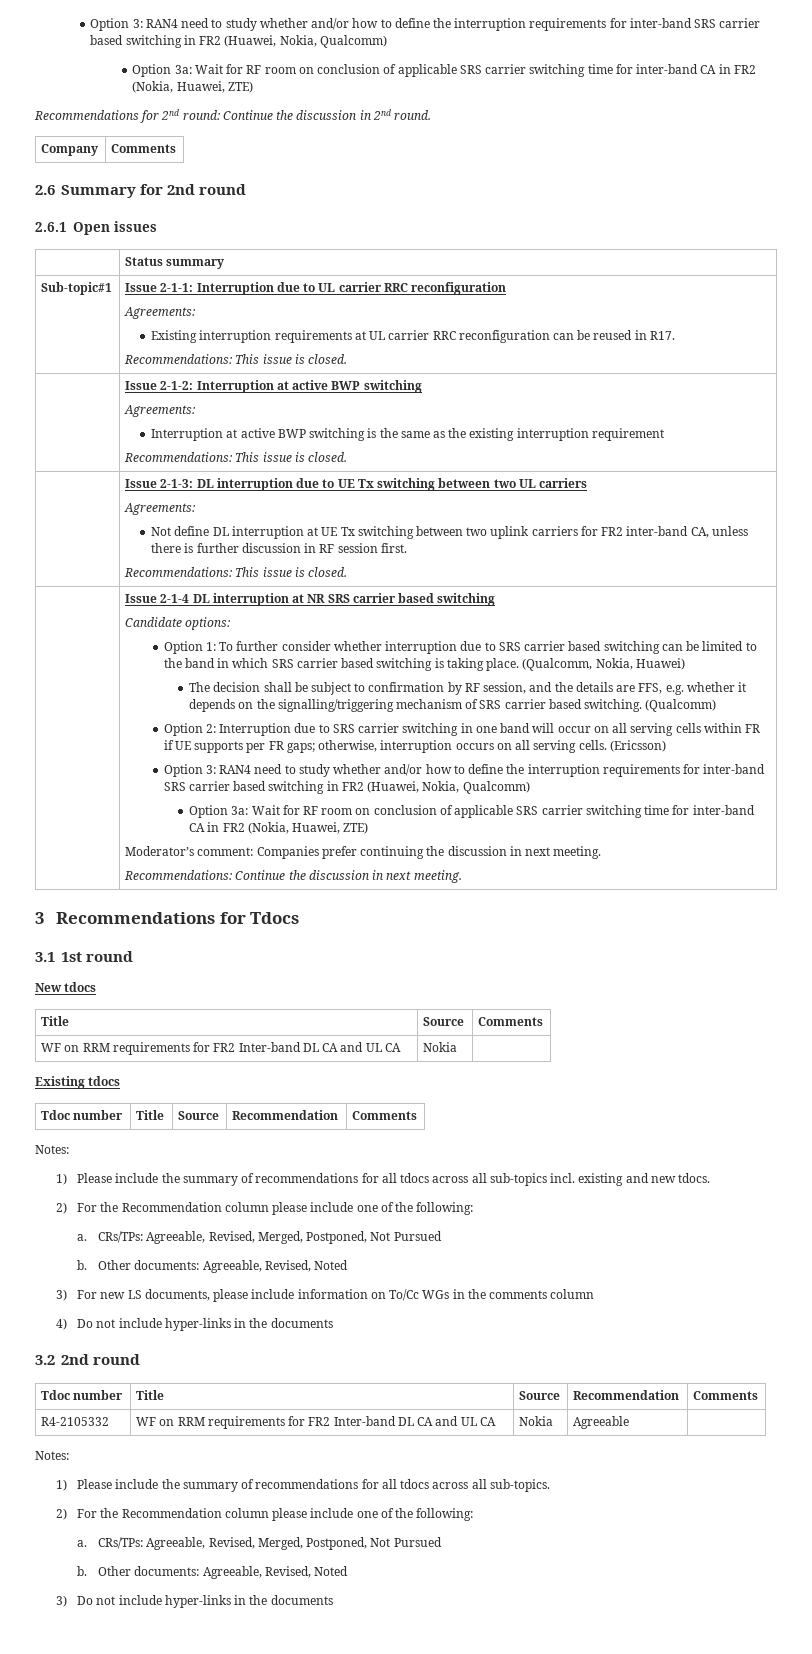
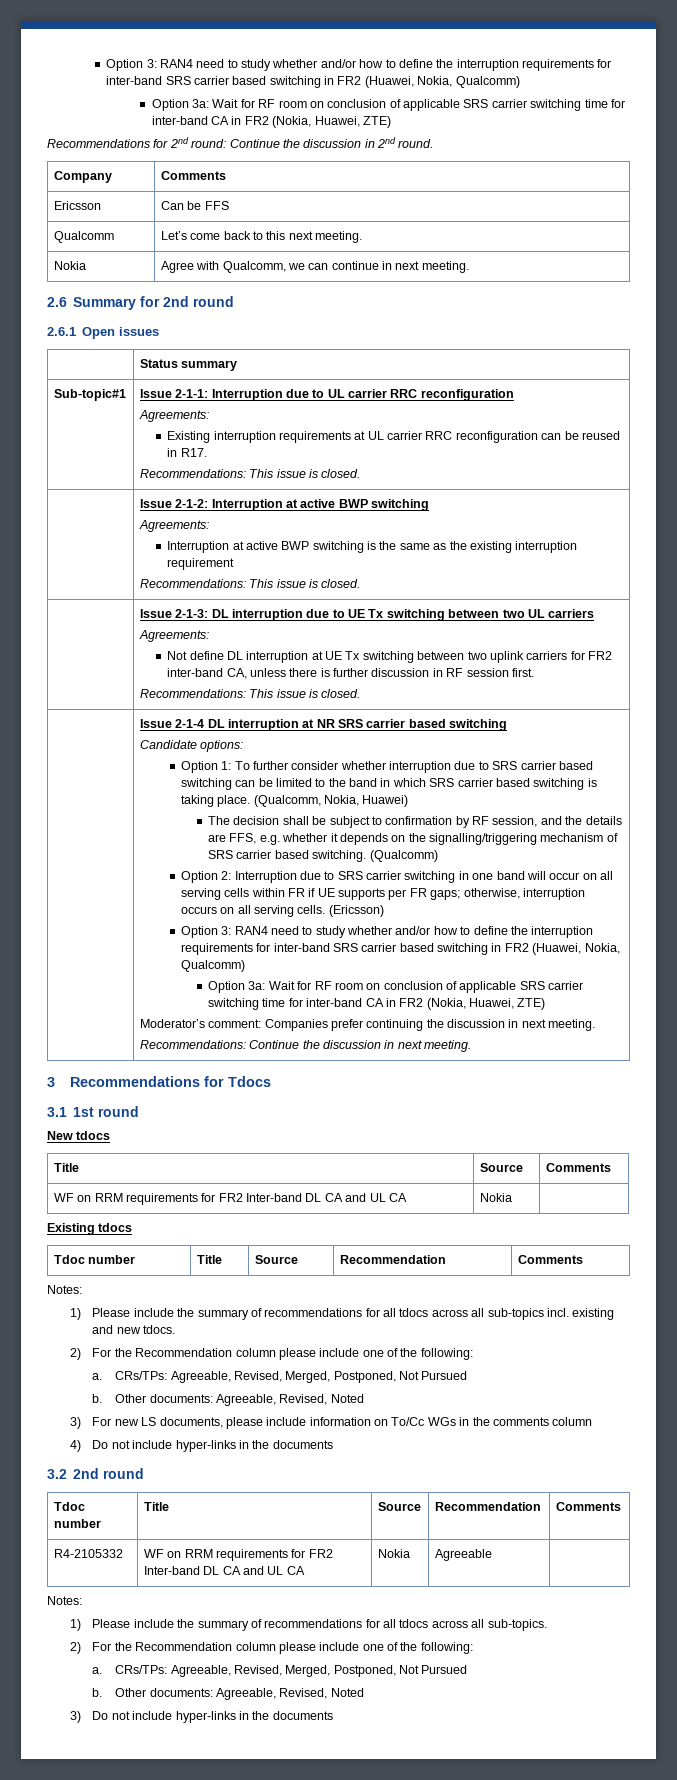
+ Ericsson | Can be FFS
+ Qualcomm | Let’s come back to this next meeting.
+ Nokia | Agree with Qualcomm, we can continue in next meeting.

